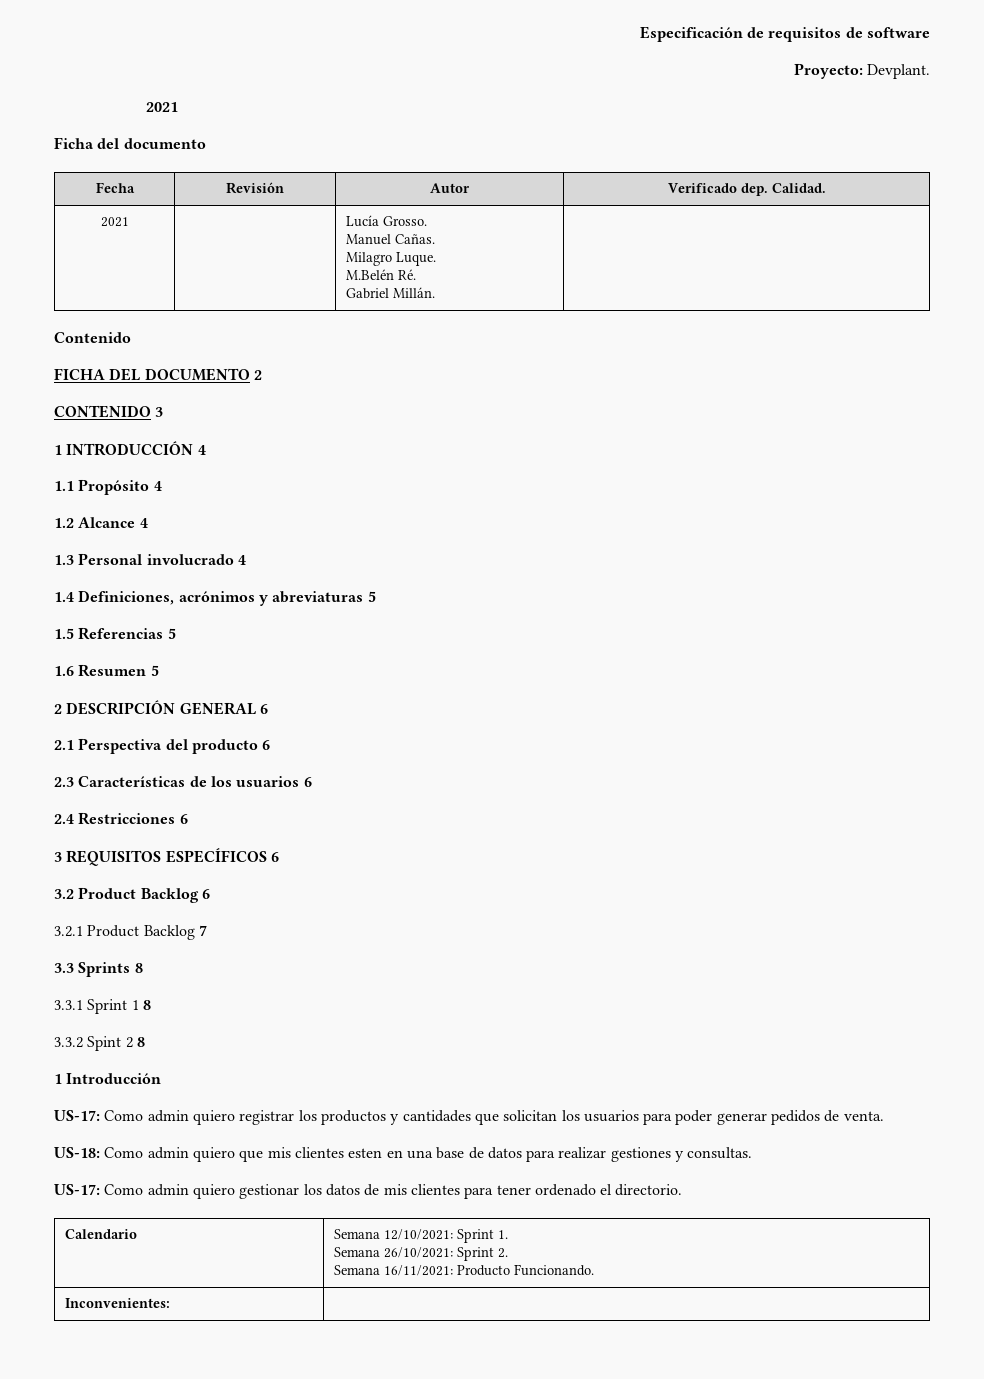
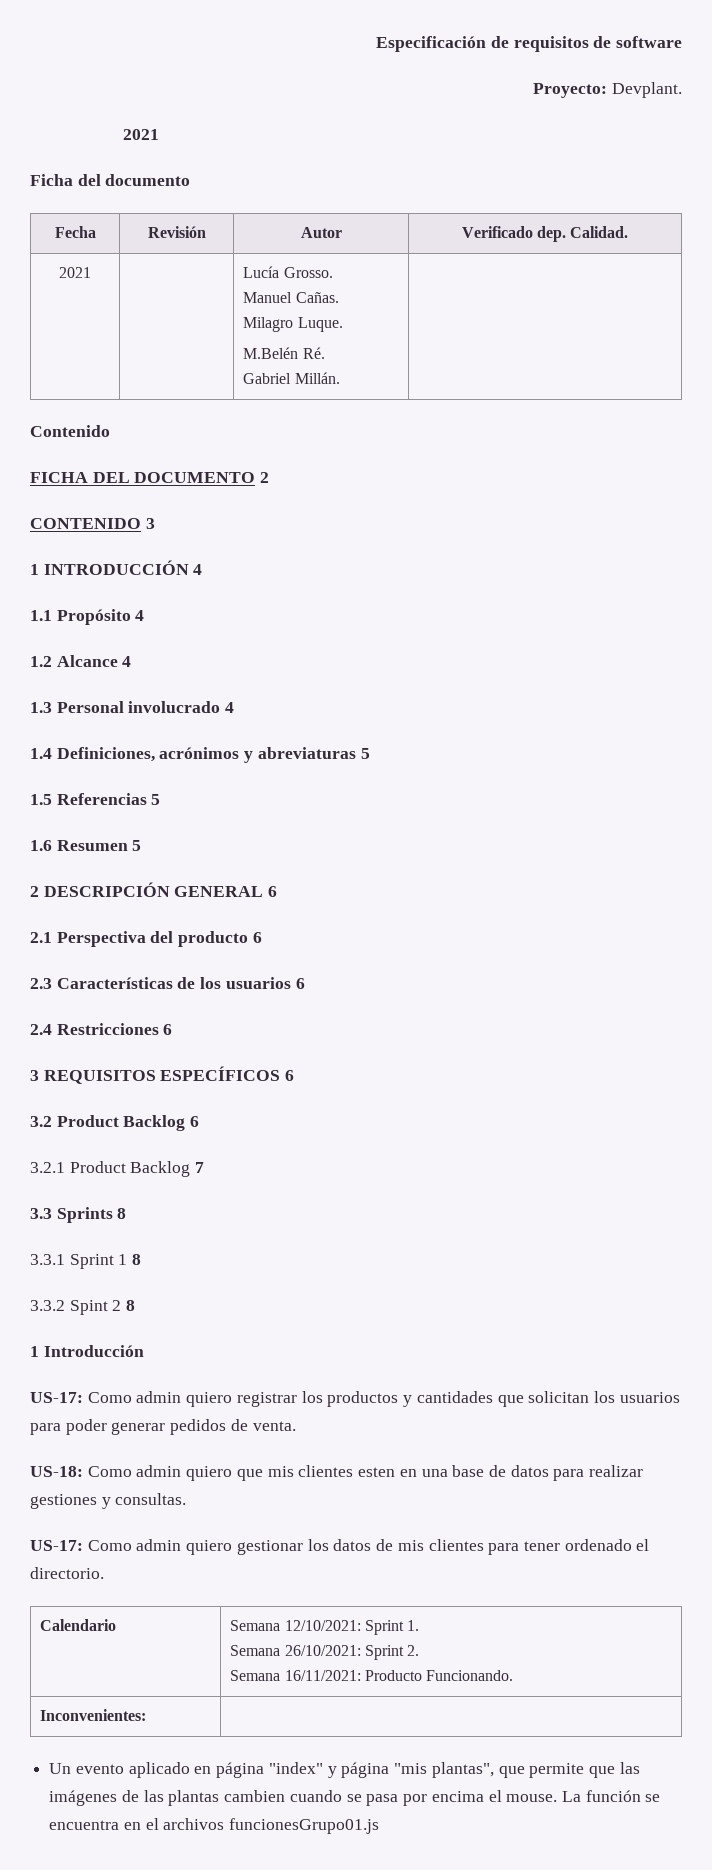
+ Un evento aplicado en página "index" y página "mis plantas", que permite que las imágenes de las plantas cambien cuando se pasa por encima el mouse. La función se encuentra en el archivos funcionesGrupo01.js

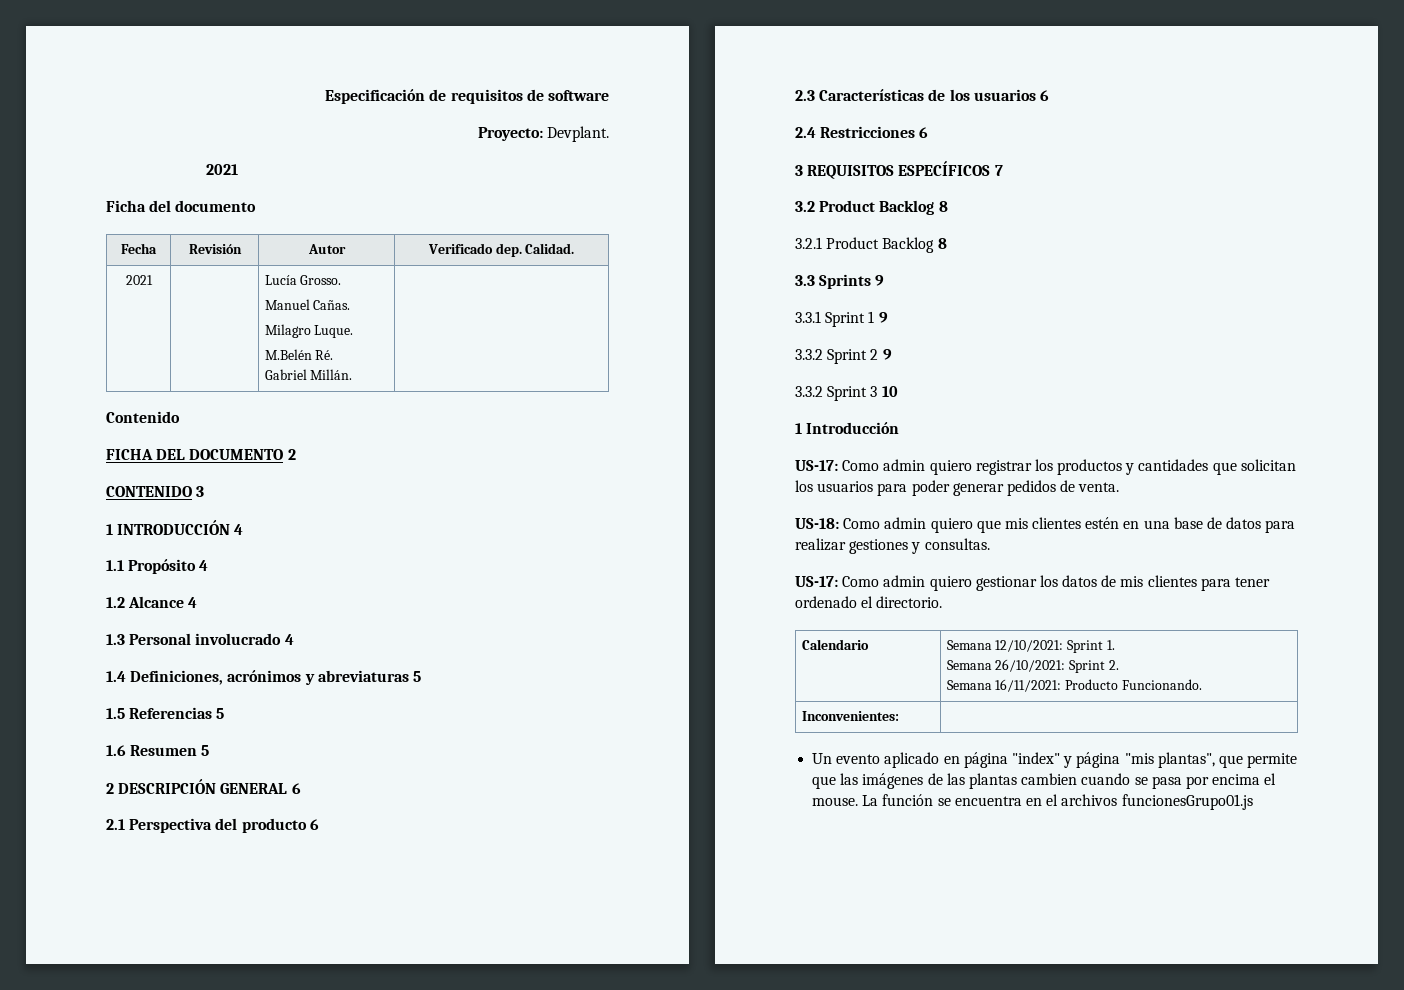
- 3 REQUISITOS ESPECÍFICOS 6
+ 3 REQUISITOS ESPECÍFICOS 7
- 3.2 Product Backlog 6
+ 3.2 Product Backlog 8
- 3.2.1 Product Backlog 7
+ 3.2.1 Product Backlog 8
- 3.3 Sprints 8
+ 3.3 Sprints 9
- 3.3.1 Sprint 1 8
- 3.3.2 Spint 2 8
+ 3.3.1 Sprint 1 9
+ 3.3.2 Sprint 2 9
+ 3.3.2 Sprint 3 10
- US-18: Como admin quiero que mis clientes esten en una base de datos para realizar gestiones y consultas.
+ US-18: Como admin quiero que mis clientes estén en una base de datos para realizar gestiones y consultas.

